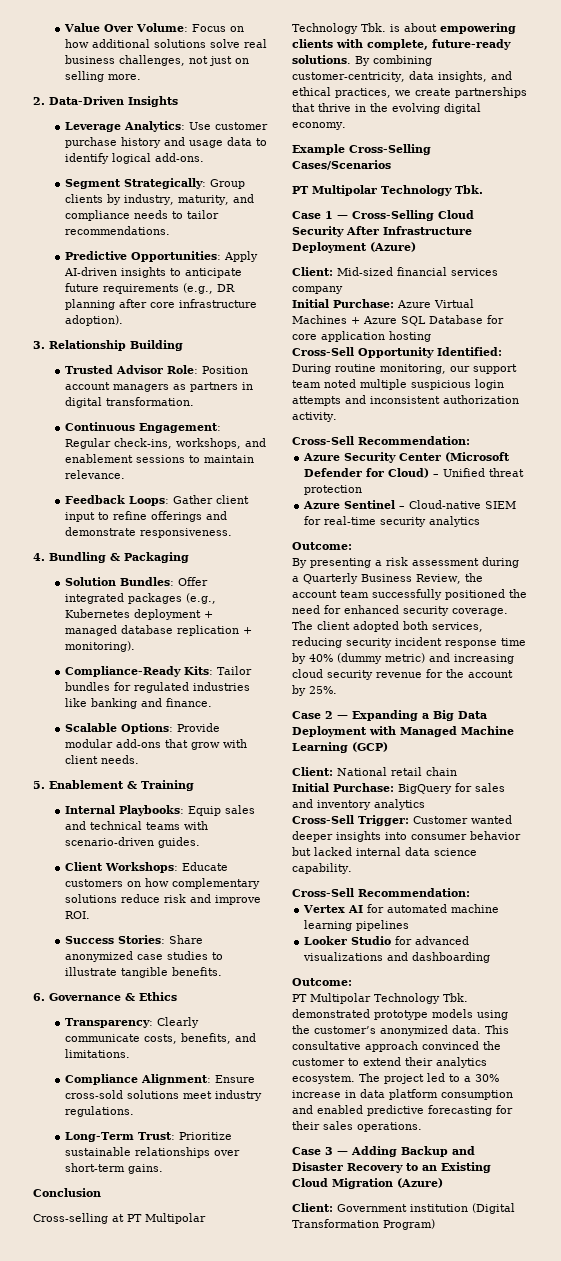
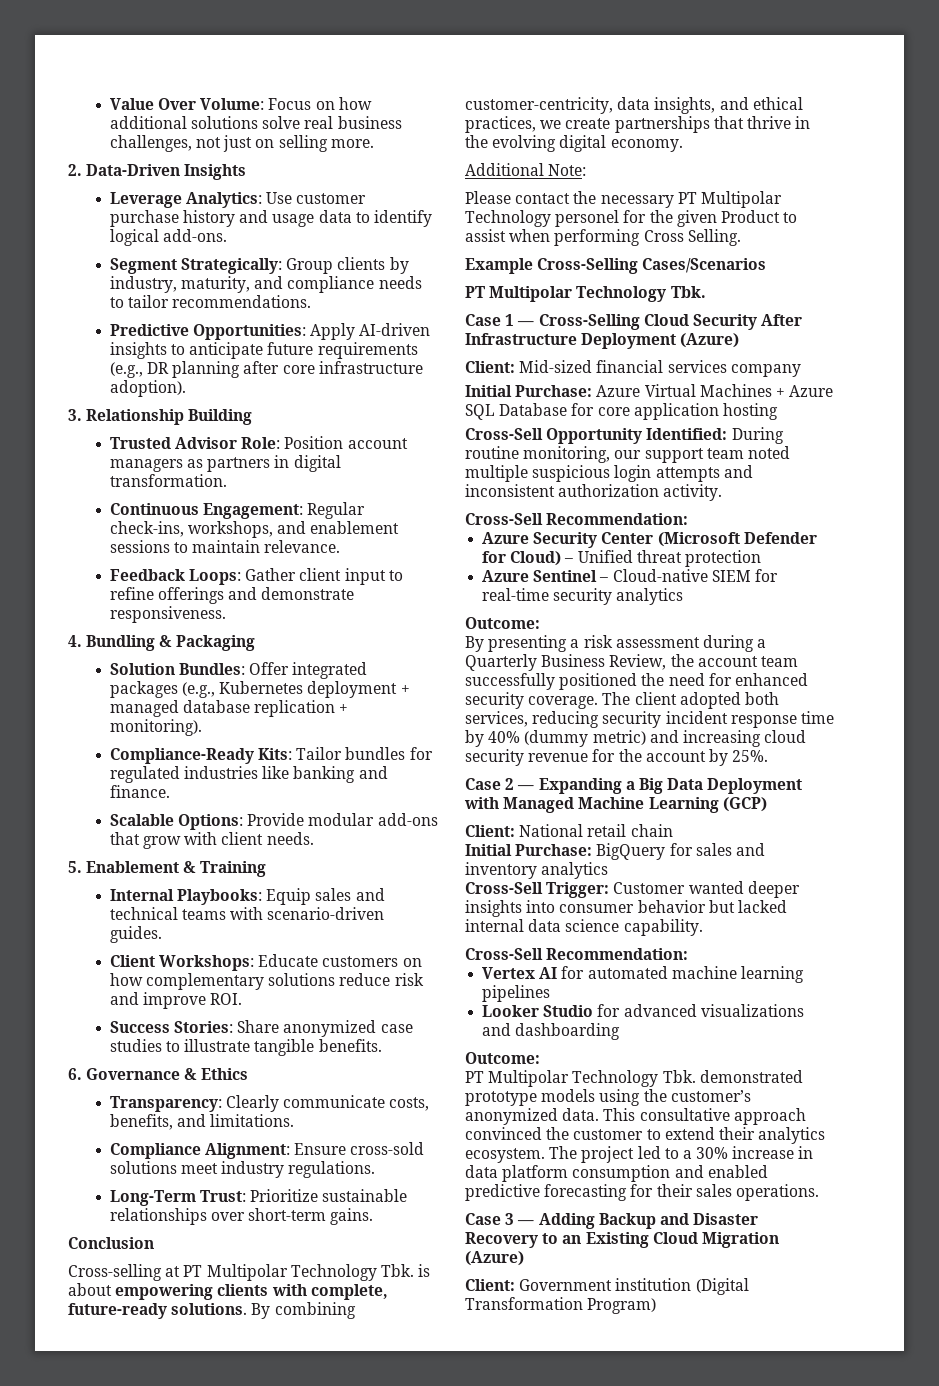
+ Additional Note:
+ Please contact the necessary PT Multipolar Technology personel for the given Product to assist when performing Cross Selling.

